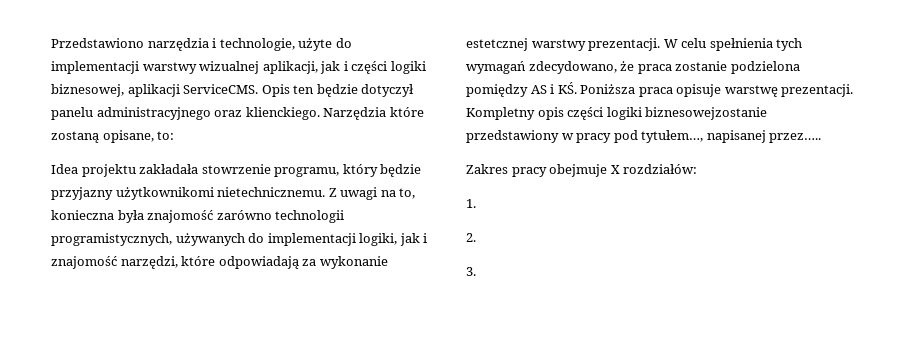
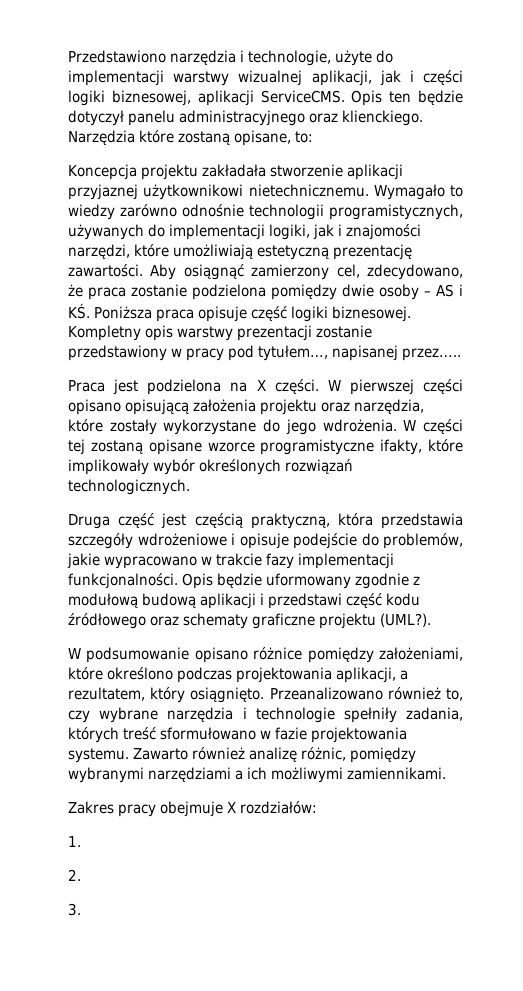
- Idea projektu zakładała stowrzenie programu, który będzie przyjazny użytkownikomi nietechnicznemu. Z uwagi na to, konieczna była znajomość zarówno technologii programistycznych, używanych do implementacji logiki, jak i znajomość narzędzi, które odpowiadają za wykonanie estetcznej warstwy prezentacji. W celu spełnienia tych wymagań zdecydowano, że praca zostanie podzielona pomiędzy AS i KŚ. Poniższa praca opisuje warstwę prezentacji. Kompletny opis części logiki biznesowejzostanie przedstawiony w pracy pod tytułem…, napisanej przez…..
+ Koncepcja projektu zakładała stworzenie aplikacji przyjaznej użytkownikowi nietechnicznemu. Wymagało to wiedzy zarówno odnośnie technologii programistycznych, używanych do implementacji logiki, jak i znajomości narzędzi, które umożliwiają estetyczną prezentację zawartości. Aby osiągnąć zamierzony cel, zdecydowano, że praca zostanie podzielona pomiędzy dwie osoby – AS i KŚ. Poniższa praca opisuje część logiki biznesowej. Kompletny opis warstwy prezentacji zostanie przedstawiony w pracy pod tytułem…, napisanej przez…..
+ Praca jest podzielona na X części. W pierwszej części opisano opisującą założenia projektu oraz narzędzia, które zostały wykorzystane do jego wdrożenia. W części tej zostaną opisane wzorce programistyczne ifakty, które implikowały wybór określonych rozwiązań technologicznych.
+ Druga część jest częścią praktyczną, która przedstawia szczegóły wdrożeniowe i opisuje podejście do problemów, jakie wypracowano w trakcie fazy implementacji funkcjonalności. Opis będzie uformowany zgodnie z modułową budową aplikacji i przedstawi część kodu źródłowego oraz schematy graficzne projektu (UML?).
+ W podsumowanie opisano różnice pomiędzy założeniami, które określono podczas projektowania aplikacji, a rezultatem, który osiągnięto. Przeanalizowano również to, czy wybrane narzędzia i technologie spełniły zadania, których treść sformułowano w fazie projektowania systemu. Zawarto również analizę różnic, pomiędzy wybranymi narzędziami a ich możliwymi zamiennikami.

